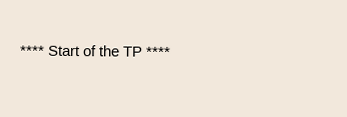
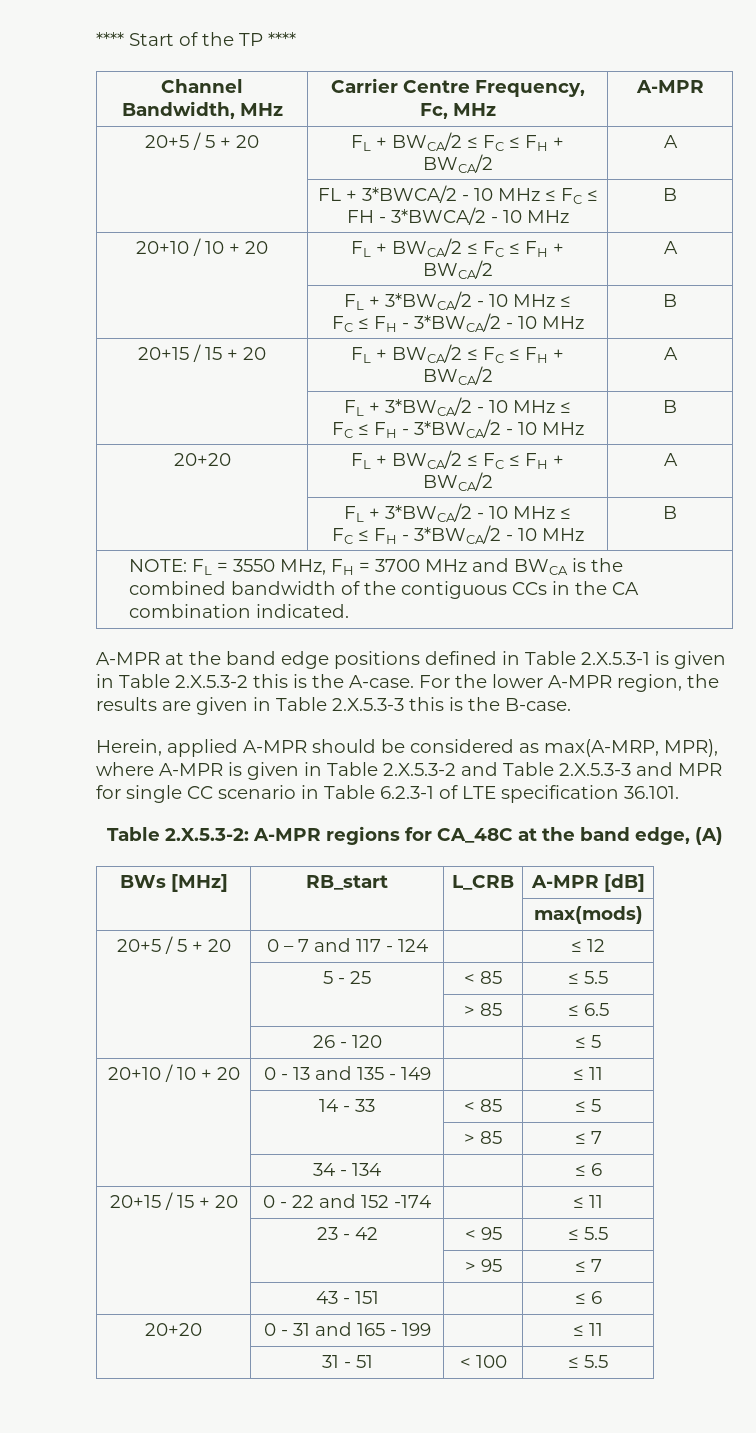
+ Channel Bandwidth, MHz | Carrier Centre Frequency, Fc, MHz | A-MPR
+ 20+5 / 5 + 20 | FL + BWCA/2 ≤ FC ≤ FH + BWCA/2 | A
+ | FL + 3*BWCA/2 - 10 MHz ≤ FC ≤ FH - 3*BWCA/2 - 10 MHz | B
+ 20+10 / 10 + 20 | FL + BWCA/2 ≤ FC ≤ FH + BWCA/2 | A
+ | FL + 3*BWCA/2 - 10 MHz ≤
+ FC ≤ FH - 3*BWCA/2 - 10 MHz | B
+ 20+15 / 15 + 20 | FL + BWCA/2 ≤ FC ≤ FH + BWCA/2 | A
+ | FL + 3*BWCA/2 - 10 MHz ≤
+ FC ≤ FH - 3*BWCA/2 - 10 MHz | B
+ 20+20 | FL + BWCA/2 ≤ FC ≤ FH + BWCA/2 | A
+ | FL + 3*BWCA/2 - 10 MHz ≤
+ FC ≤ FH - 3*BWCA/2 - 10 MHz | B
+ NOTE: FL = 3550 MHz, FH = 3700 MHz and BWCA is the combined bandwidth of the contiguous CCs in the CA combination indicated.
+ A-MPR at the band edge positions defined in Table 2.X.5.3-1 is given in Table 2.X.5.3-2 this is the A-case. For the lower A-MPR region, the results are given in Table 2.X.5.3-3 this is the B-case.
+ Herein, applied A-MPR should be considered as max(A-MRP, MPR), where A-MPR is given in Table 2.X.5.3-2 and Table 2.X.5.3-3 and MPR for single CC scenario in Table 6.2.3-1 of LTE specification 36.101.
+ Table 2.X.5.3-2: A-MPR regions for CA_48C at the band edge, (A)
+ BWs [MHz] | RB_start | L_CRB | A-MPR [dB]
+ | | | max(mods)
+ 20+5 / 5 + 20 | 0 – 7 and 117 - 124 | | ≤ 12
+ | 5 - 25 | < 85 | ≤ 5.5
+ | | > 85 | ≤ 6.5
+ | 26 - 120 | | ≤ 5
+ 20+10 / 10 + 20 | 0 - 13 and 135 - 149 | | ≤ 11
+ | 14 - 33 | < 85 | ≤ 5
+ | | > 85 | ≤ 7
+ | 34 - 134 | | ≤ 6
+ 20+15 / 15 + 20 | 0 - 22 and 152 -174 | | ≤ 11
+ | 23 - 42 | < 95 | ≤ 5.5
+ | | > 95 | ≤ 7
+ | 43 - 151 | | ≤ 6
+ 20+20 | 0 - 31 and 165 - 199 | | ≤ 11
+ | 31 - 51 | < 100 | ≤ 5.5

